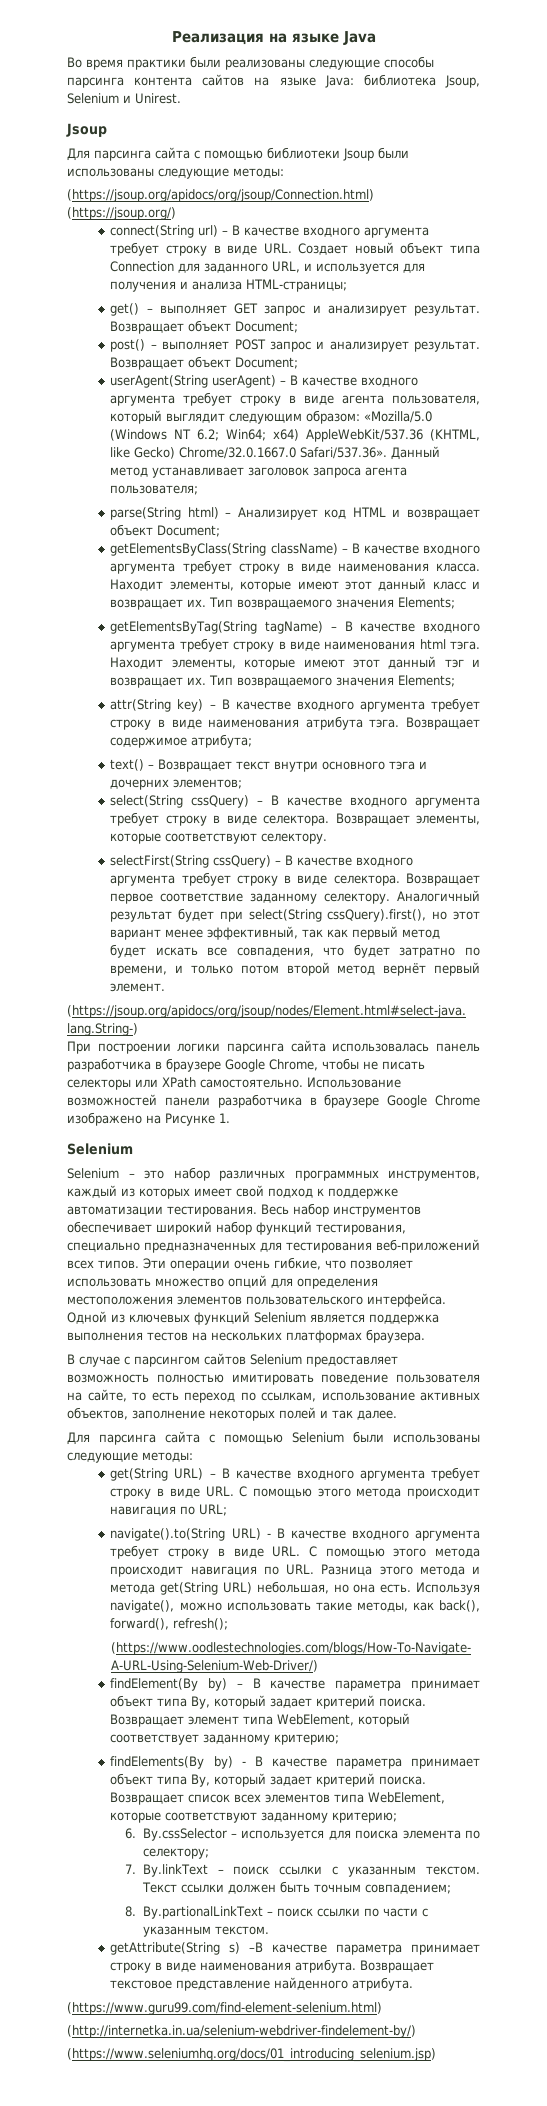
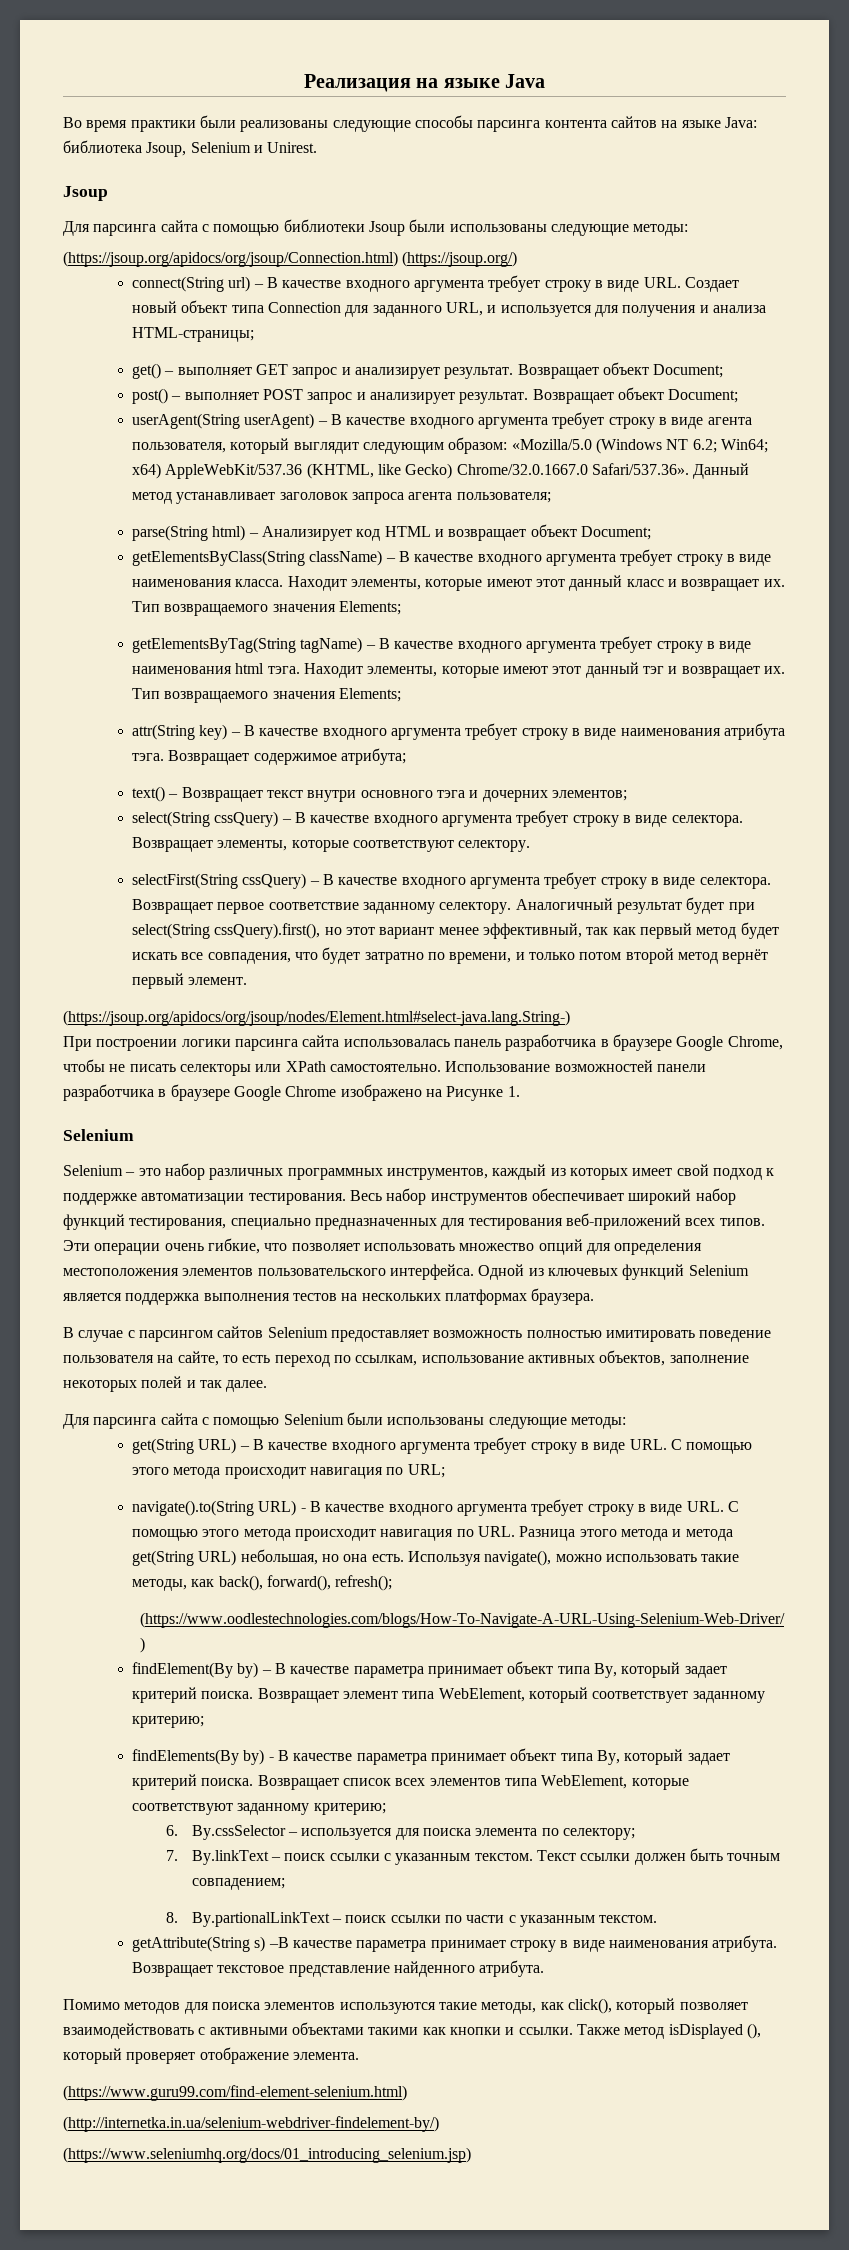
+ Помимо методов для поиска элементов используются такие методы, как click(), который позволяет взаимодействовать с активными объектами такими как кнопки и ссылки. Также метод isDisplayed (), который проверяет отображение элемента.

